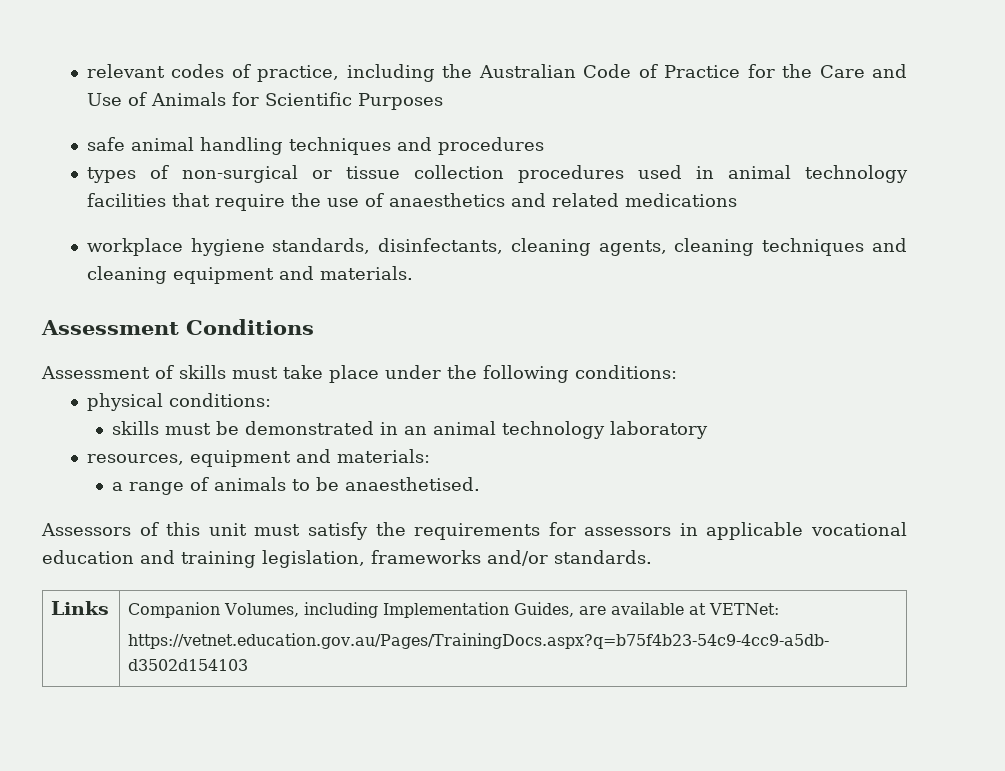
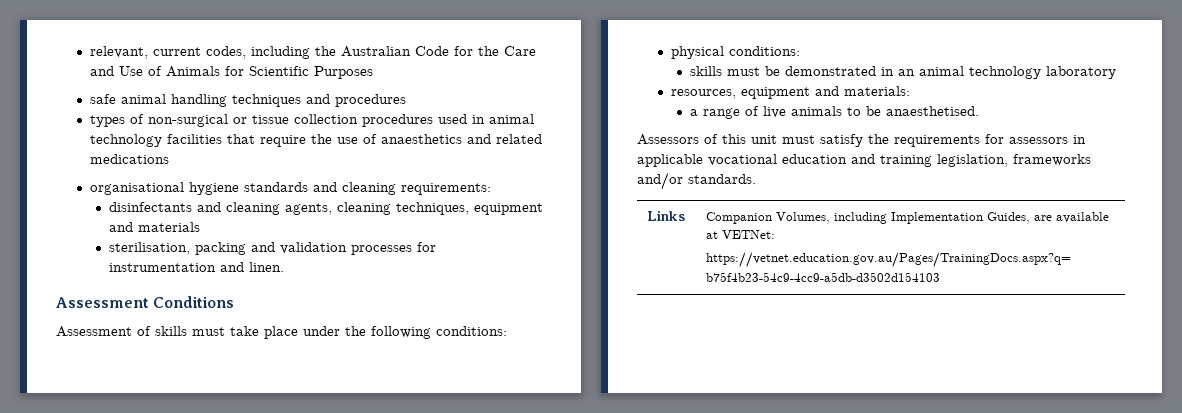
- relevant codes of practice, including the Australian Code of Practice for the Care and Use of Animals for Scientific Purposes
+ relevant, current codes, including the Australian Code for the Care and Use of Animals for Scientific Purposes
- workplace hygiene standards, disinfectants, cleaning agents, cleaning techniques and cleaning equipment and materials.
+ organisational hygiene standards and cleaning requirements:
+ disinfectants and cleaning agents, cleaning techniques, equipment and materials
+ sterilisation, packing and validation processes for instrumentation and linen.
- a range of animals to be anaesthetised.
+ a range of live animals to be anaesthetised.

